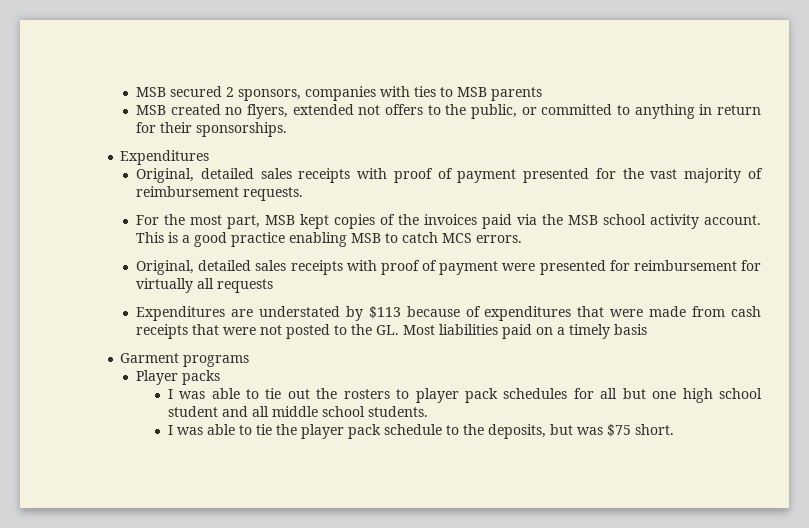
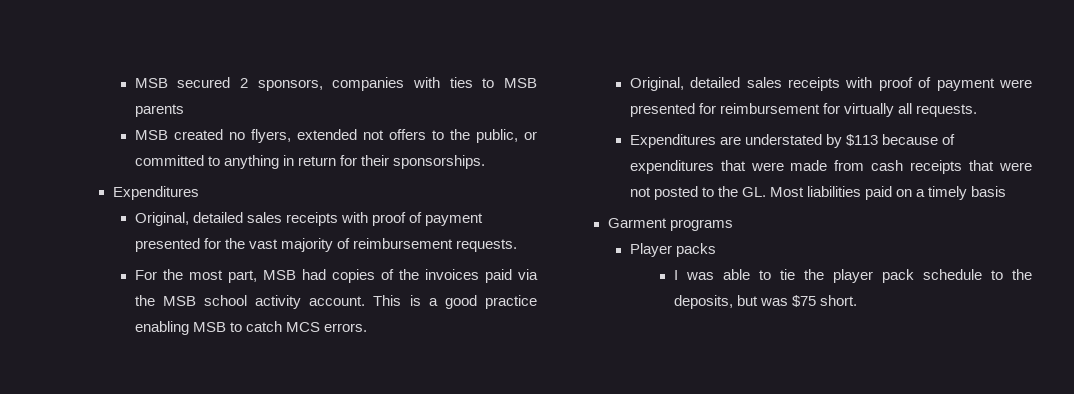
- For the most part, MSB kept copies of the invoices paid via the MSB school activity account.
+ For the most part, MSB had copies of the invoices paid via the MSB school activity account.
- Original, detailed sales receipts with proof of payment were presented for reimbursement for virtually all requests
+ Original, detailed sales receipts with proof of payment were presented for reimbursement for virtually all requests.
- I was able to tie out the rosters to player pack schedules for all but one high school student and all middle school students.

